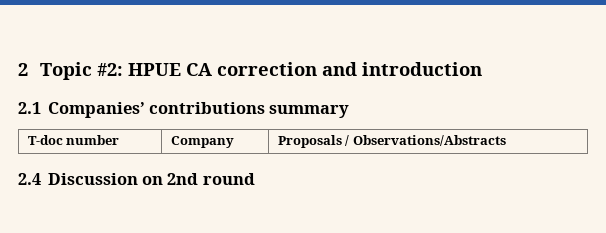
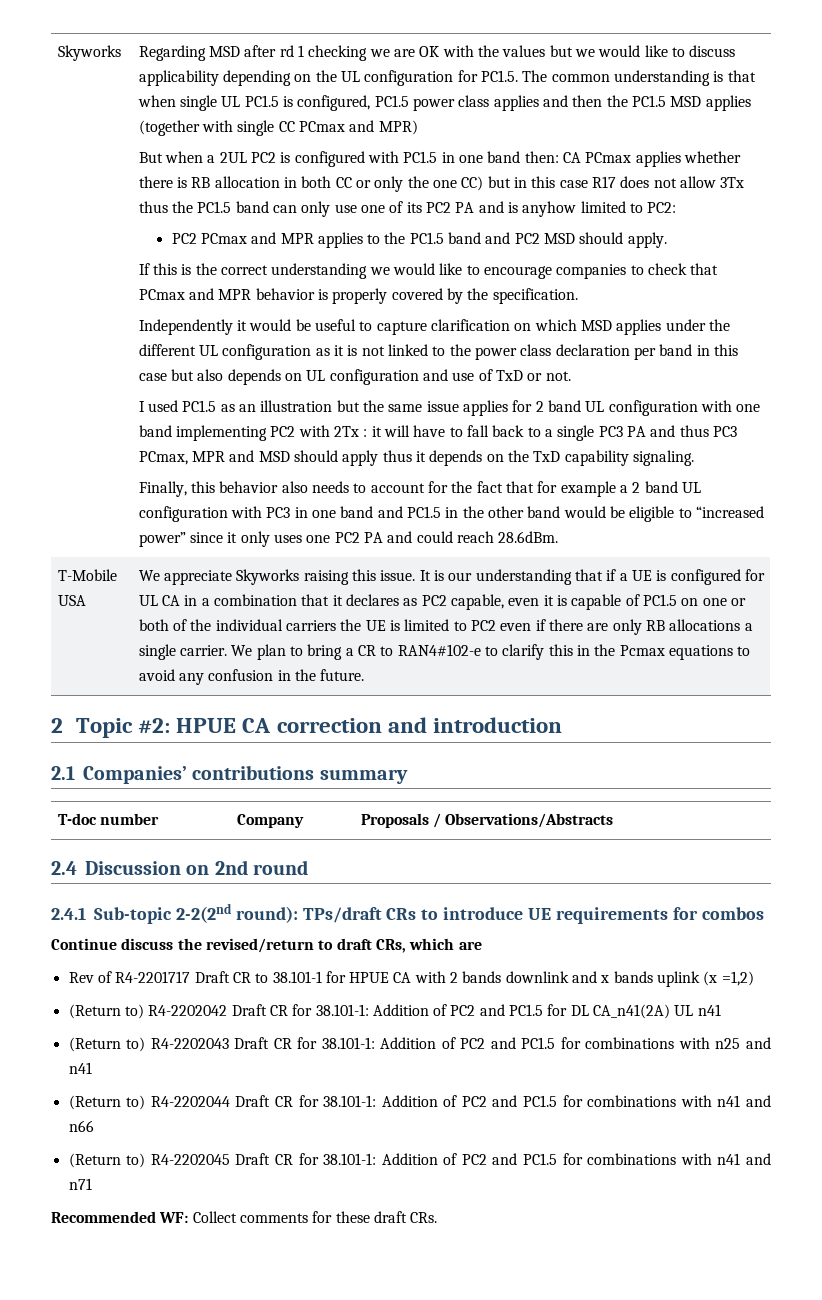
+ Skyworks | Regarding MSD after rd 1 checking we are OK with the values but we would like to discuss applicability depending on the UL configuration for PC1.5. The common understanding is that when single UL PC1.5 is configured, PC1.5 power class applies and then the PC1.5 MSD applies (together with single CC PCmax and MPR)
+ But when a 2UL PC2 is configured with PC1.5 in one band then: CA PCmax applies whether there is RB allocation in both CC or only the one CC) but in this case R17 does not allow 3Tx thus the PC1.5 band can only use one of its PC2 PA and is anyhow limited to PC2:
+ PC2 PCmax and MPR applies to the PC1.5 band and PC2 MSD should apply.
+ If this is the correct understanding we would like to encourage companies to check that PCmax and MPR behavior is properly covered by the specification.
+ Independently it would be useful to capture clarification on which MSD applies under the different UL configuration as it is not linked to the power class declaration per band in this case but also depends on UL configuration and use of TxD or not.
+ I used PC1.5 as an illustration but the same issue applies for 2 band UL configuration with one band implementing PC2 with 2Tx : it will have to fall back to a single PC3 PA and thus PC3 PCmax, MPR and MSD should apply thus it depends on the TxD capability signaling.
+ Finally, this behavior also needs to account for the fact that for example a 2 band UL configuration with PC3 in one band and PC1.5 in the other band would be eligible to “increased power” since it only uses one PC2 PA and could reach 28.6dBm.
+ T-Mobile USA | We appreciate Skyworks raising this issue. It is our understanding that if a UE is configured for UL CA in a combination that it declares as PC2 capable, even it is capable of PC1.5 on one or both of the individual carriers the UE is limited to PC2 even if there are only RB allocations a single carrier. We plan to bring a CR to RAN4#102-e to clarify this in the Pcmax equations to avoid any confusion in the future.
+ 2.4.1 Sub-topic 2-2(2nd round): TPs/draft CRs to introduce UE requirements for combos
+ Continue discuss the revised/return to draft CRs, which are
+ Rev of R4-2201717 Draft CR to 38.101-1 for HPUE CA with 2 bands downlink and x bands uplink (x =1,2)
+ (Return to) R4-2202042 Draft CR for 38.101-1: Addition of PC2 and PC1.5 for DL CA_n41(2A) UL n41
+ (Return to) R4-2202043 Draft CR for 38.101-1: Addition of PC2 and PC1.5 for combinations with n25 and n41
+ (Return to) R4-2202044 Draft CR for 38.101-1: Addition of PC2 and PC1.5 for combinations with n41 and n66
+ (Return to) R4-2202045 Draft CR for 38.101-1: Addition of PC2 and PC1.5 for combinations with n41 and n71
+ Recommended WF: Collect comments for these draft CRs.

